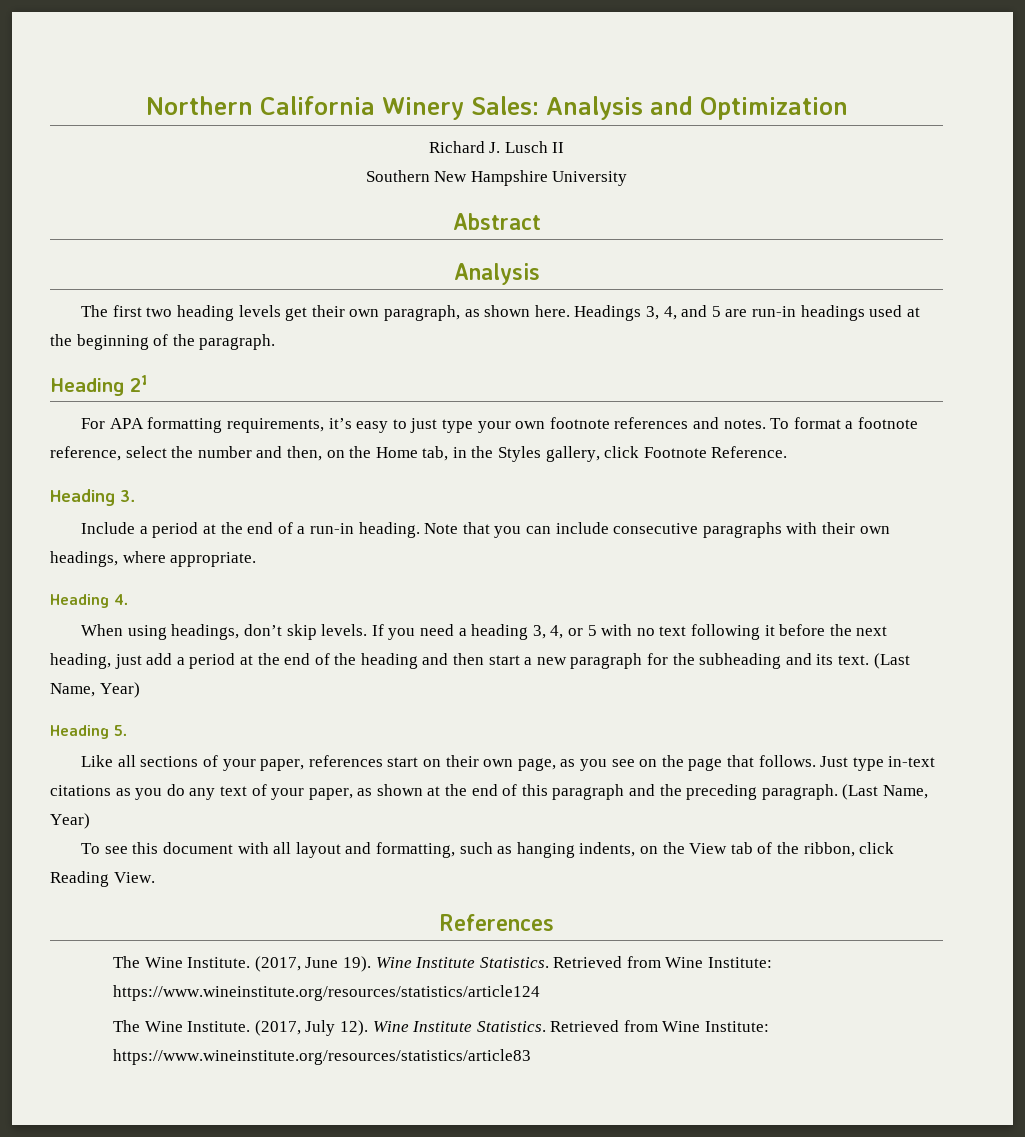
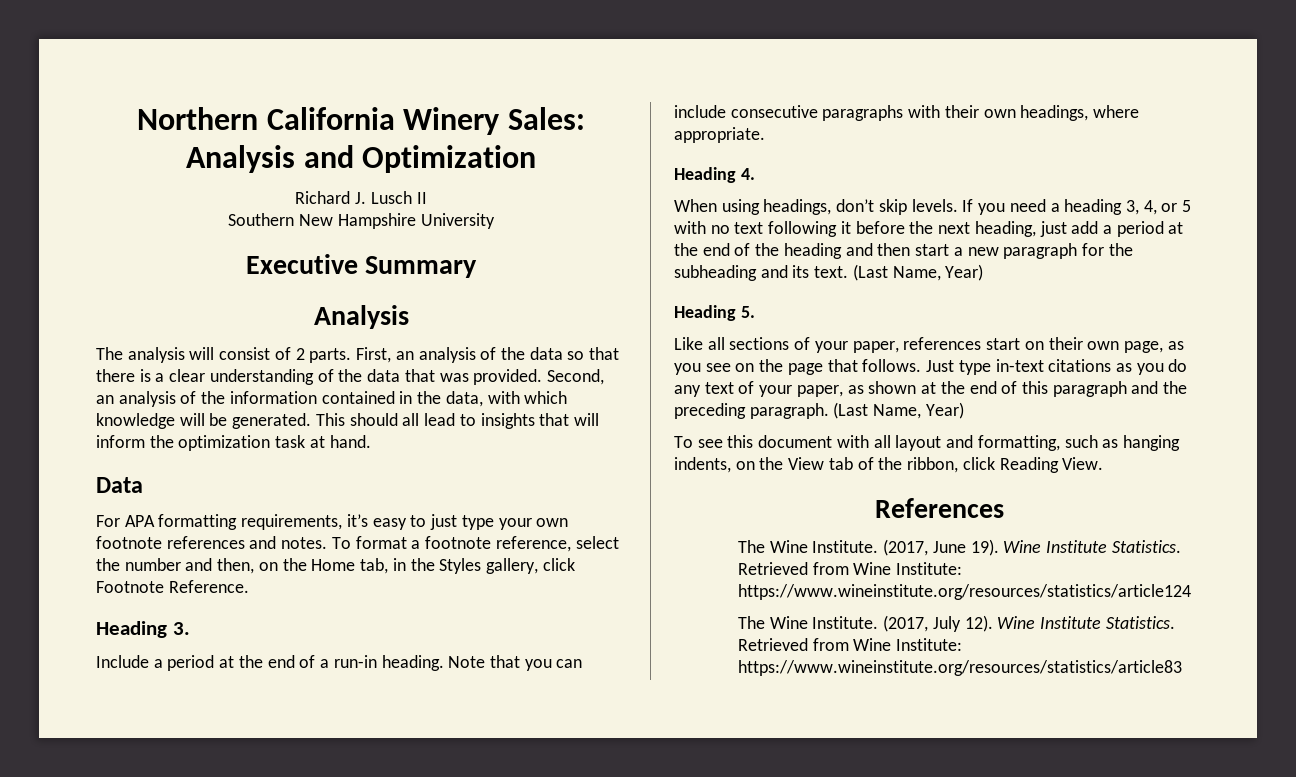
- Abstract
+ Executive Summary
- The first two heading levels get their own paragraph, as shown here. Headings 3, 4, and 5 are run-in headings used at the beginning of the paragraph.
- Heading 21
+ The analysis will consist of 2 parts. First, an analysis of the data so that there is a clear understanding of the data that was provided. Second, an analysis of the information contained in the data, with which knowledge will be generated. This should all lead to insights that will inform the optimization task at hand.
+ Data

